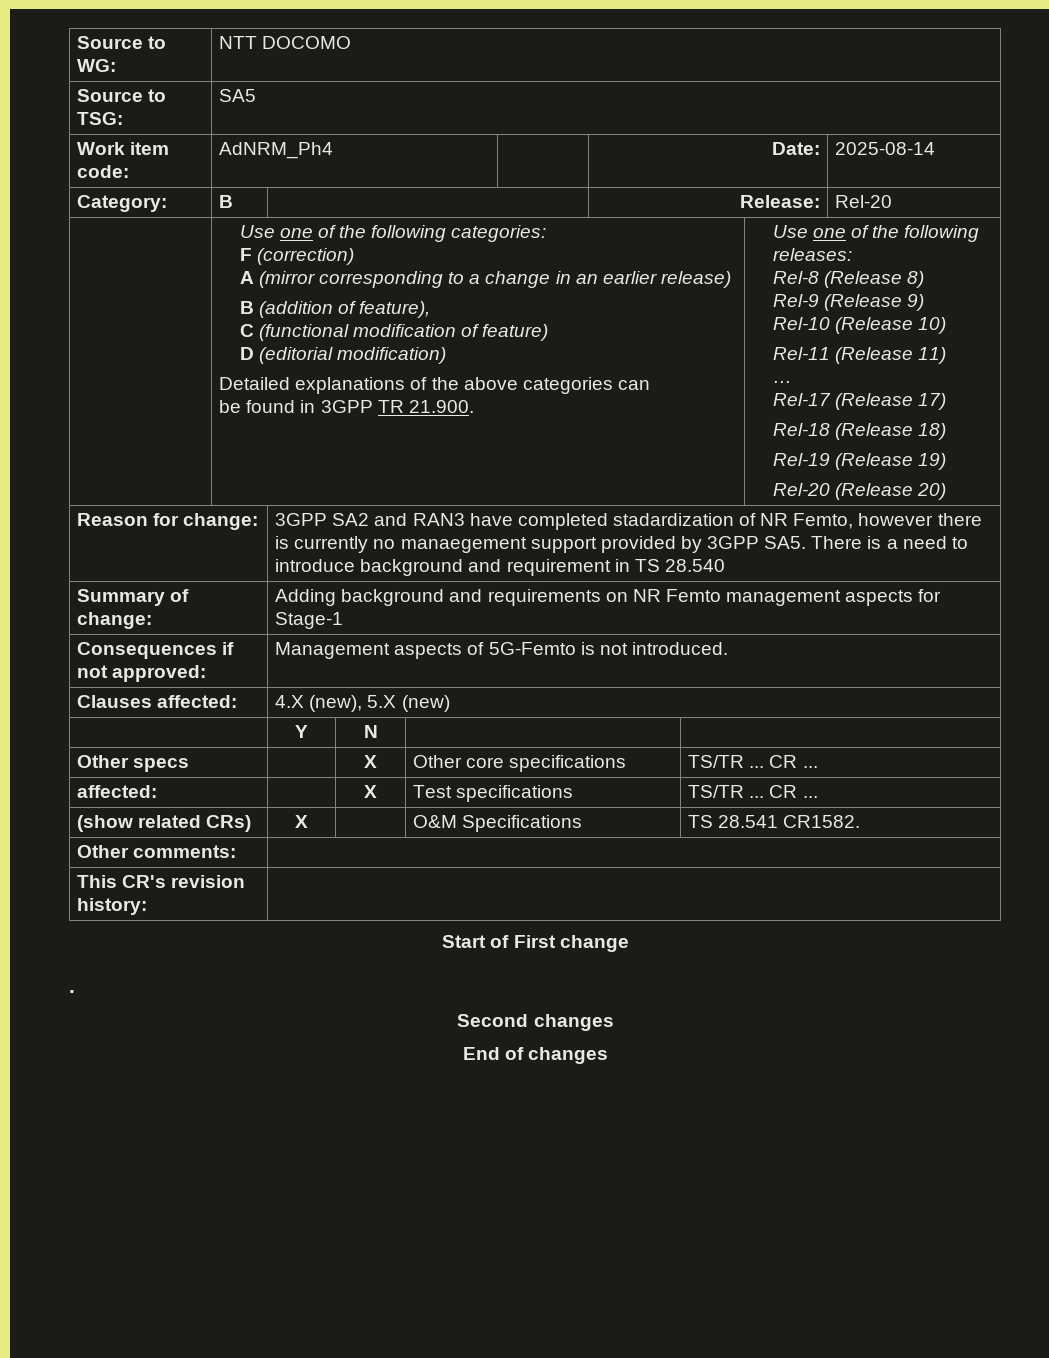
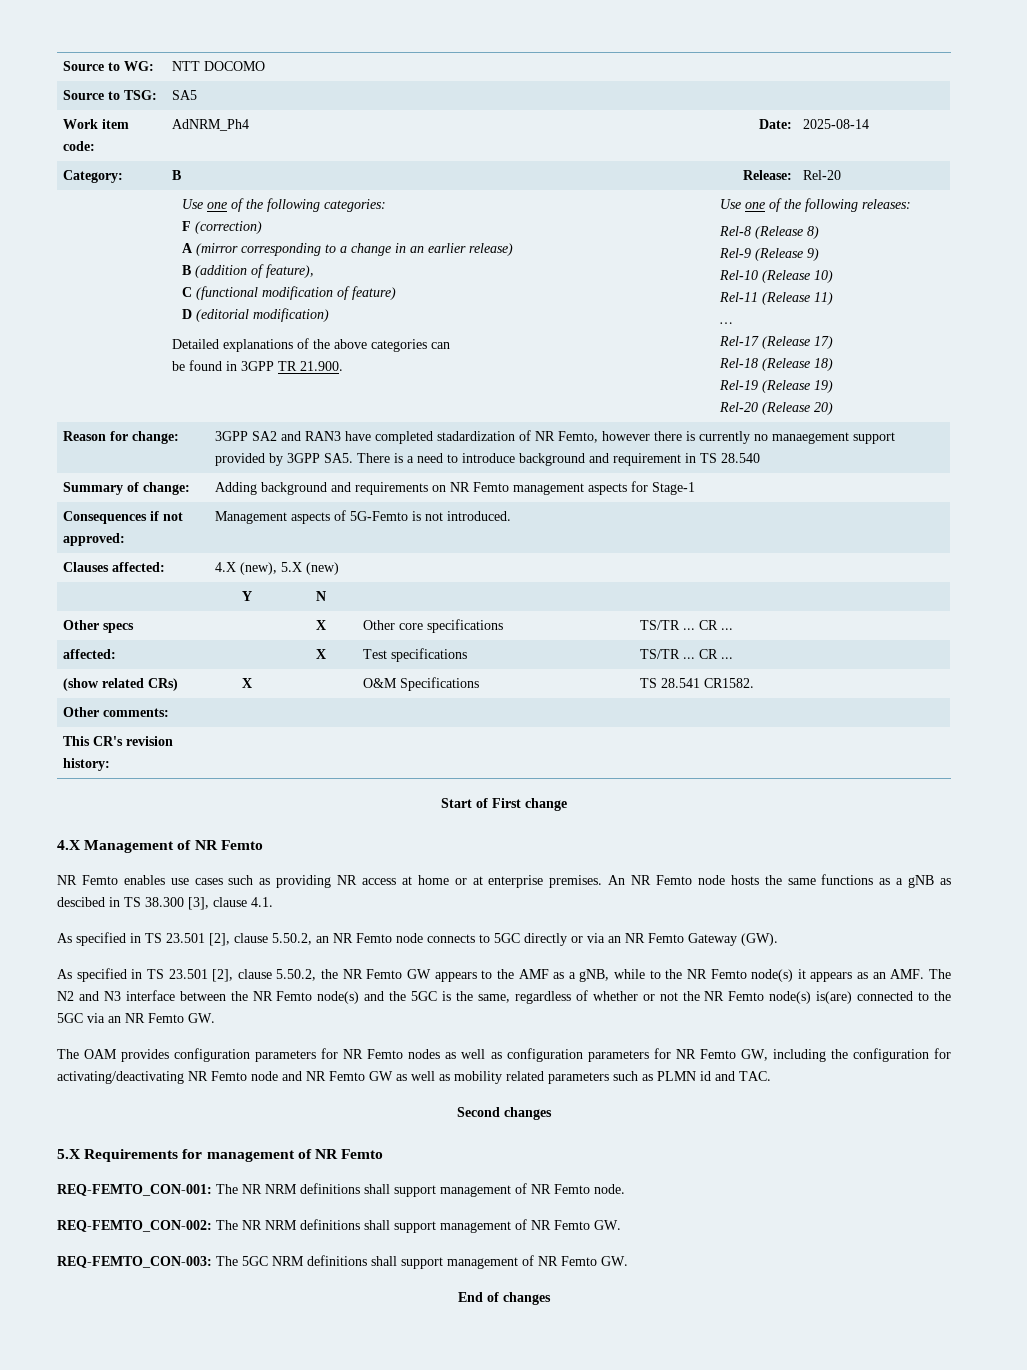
- .
+ 4.X Management of NR Femto
+ NR Femto enables use cases such as providing NR access at home or at enterprise premises. An NR Femto node hosts the same functions as a gNB as descibed in TS 38.300 [3], clause 4.1.
+ As specified in TS 23.501 [2], clause 5.50.2, an NR Femto node connects to 5GC directly or via an NR Femto Gateway (GW).
+ As specified in TS 23.501 [2], clause 5.50.2, the NR Femto GW appears to the AMF as a gNB, while to the NR Femto node(s) it appears as an AMF. The N2 and N3 interface between the NR Femto node(s) and the 5GC is the same, regardless of whether or not the NR Femto node(s) is(are) connected to the 5GC via an NR Femto GW.
+ The OAM provides configuration parameters for NR Femto nodes as well as configuration parameters for NR Femto GW, including the configuration for activating/deactivating NR Femto node and NR Femto GW as well as mobility related parameters such as PLMN id and TAC.
  Second changes
+ 5.X Requirements for management of NR Femto
+ REQ-FEMTO_CON-001: The NR NRM definitions shall support management of NR Femto node.
+ REQ-FEMTO_CON-002: The NR NRM definitions shall support management of NR Femto GW.
+ REQ-FEMTO_CON-003: The 5GC NRM definitions shall support management of NR Femto GW.

